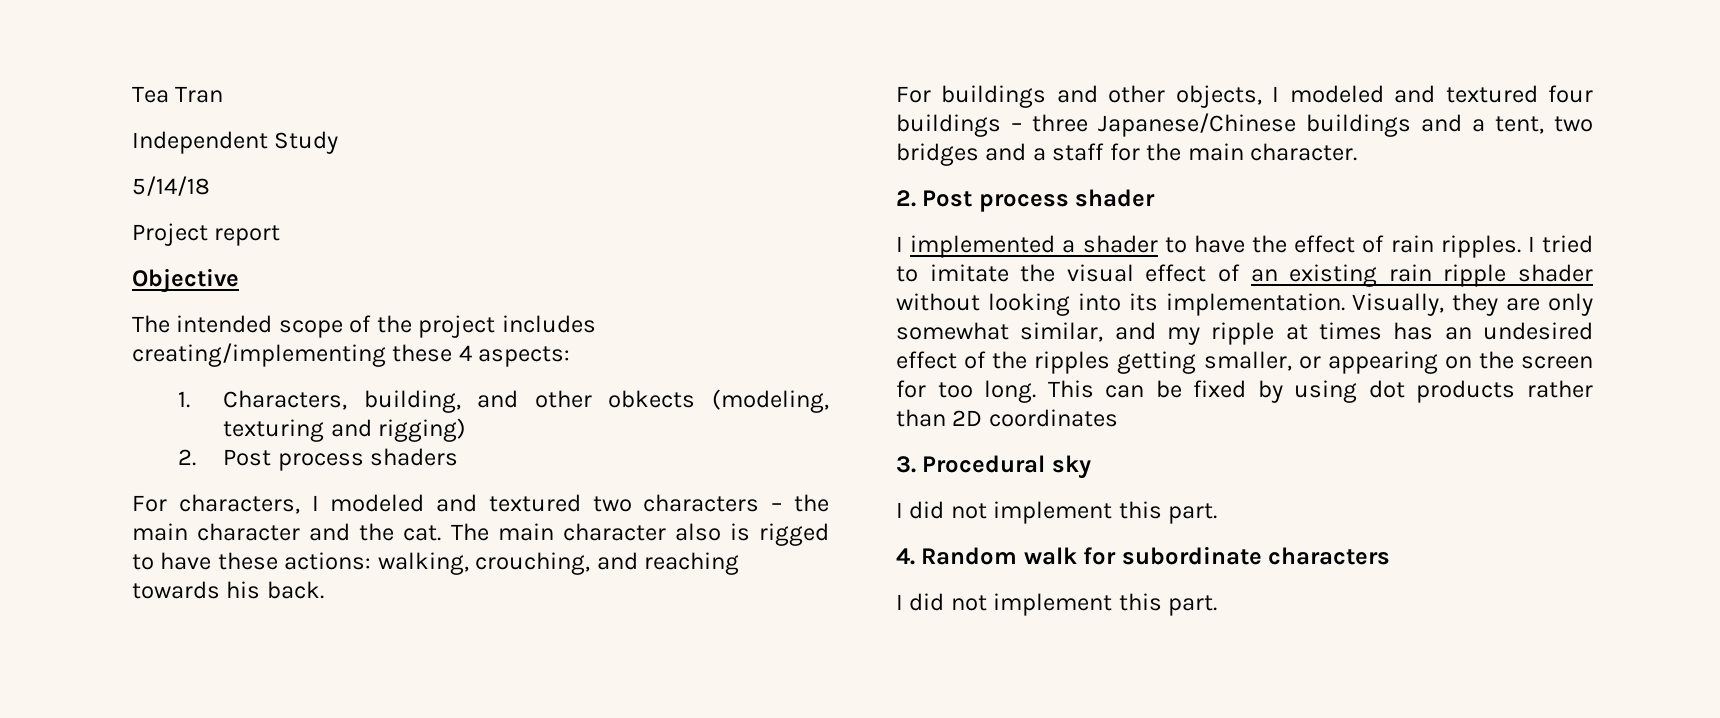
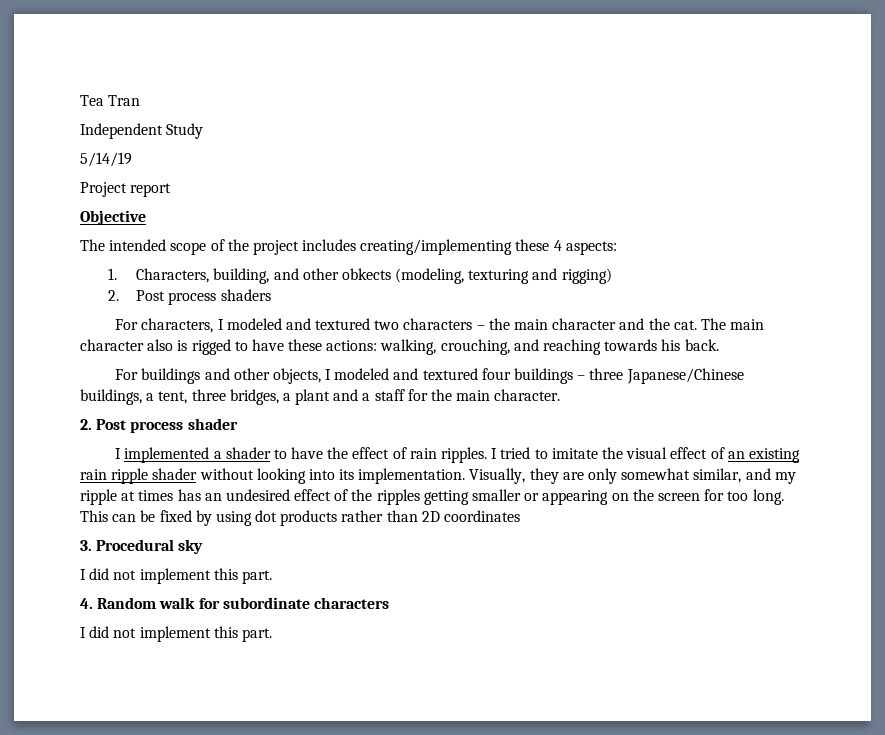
- 5/14/18
+ 5/14/19
- For buildings and other objects, I modeled and textured four buildings – three Japanese/Chinese buildings and a tent, two bridges and a staff for the main character.
+ For buildings and other objects, I modeled and textured four buildings – three Japanese/Chinese buildings, a tent, three bridges, a plant and a staff for the main character.
- Visually, they are only somewhat similar, and my ripple at times has an undesired effect of the ripples getting smaller, or appearing on the screen for too long.
+ Visually, they are only somewhat similar, and my ripple at times has an undesired effect of the ripples getting smaller or appearing on the screen for too long.

